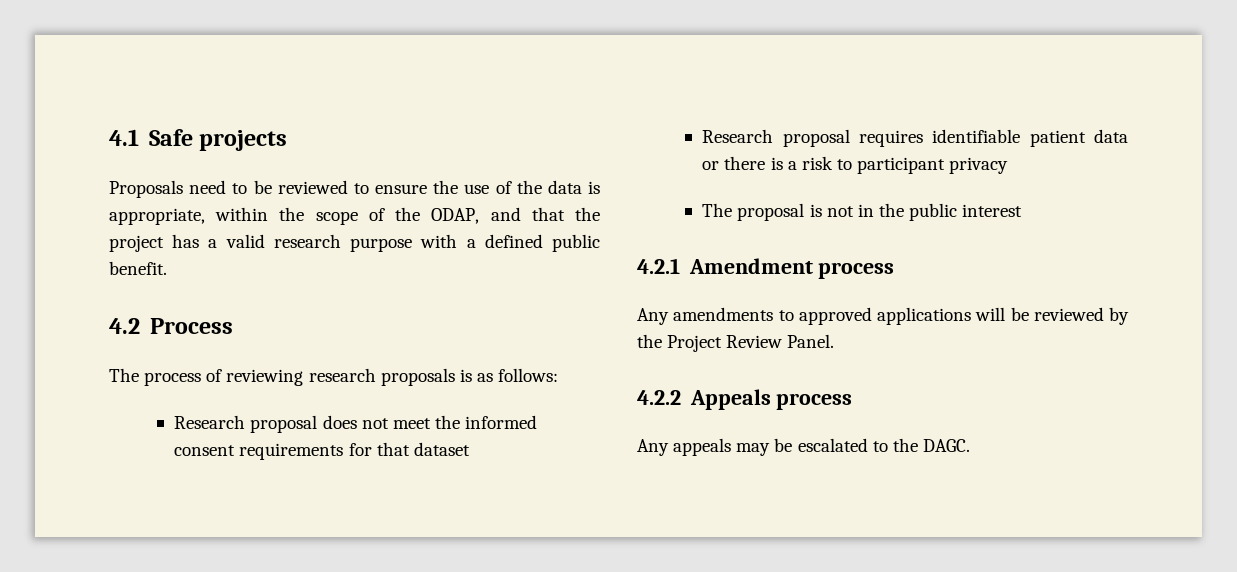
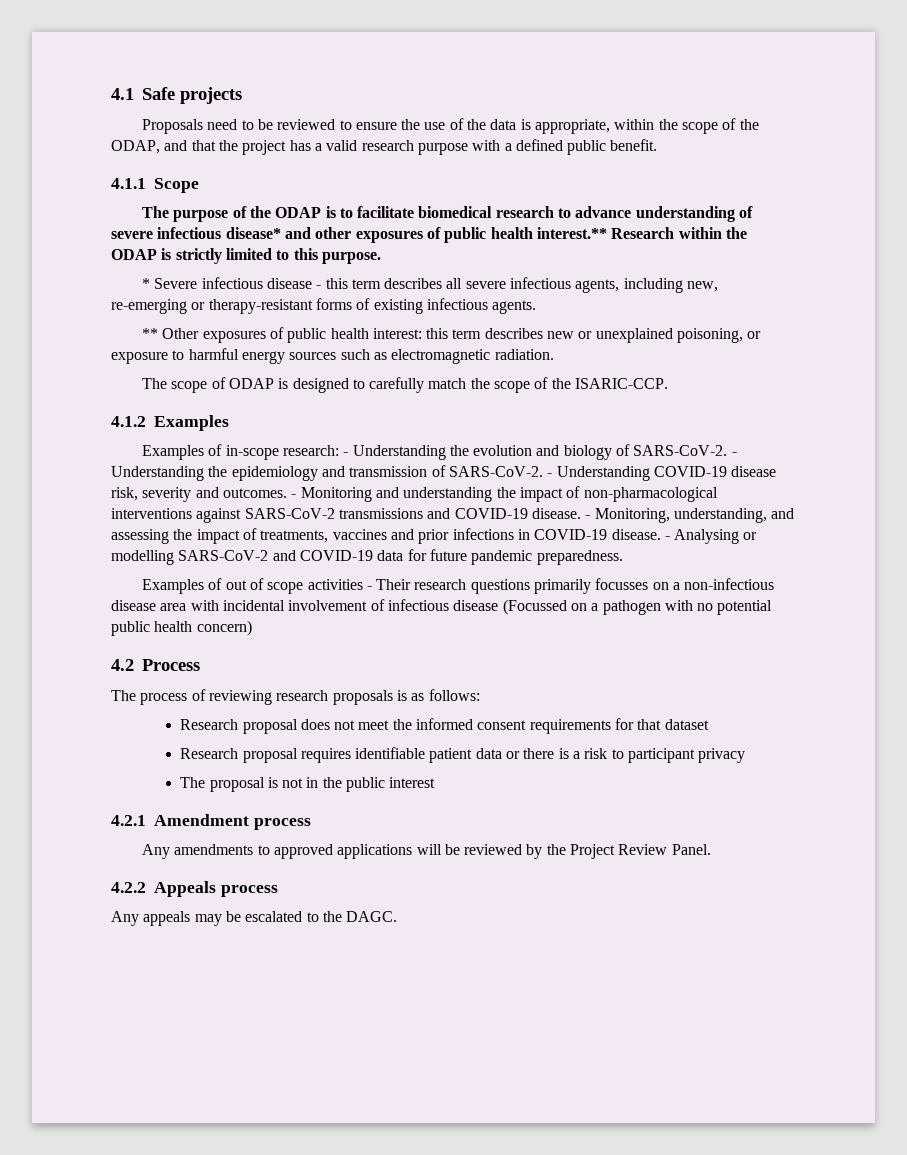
+ 4.1.1 Scope
+ The purpose of the ODAP is to facilitate biomedical research to advance understanding of severe infectious disease* and other exposures of public health interest.** Research within the ODAP is strictly limited to this purpose.
+ * Severe infectious disease - this term describes all severe infectious agents, including new, re-emerging or therapy-resistant forms of existing infectious agents.
+ ** Other exposures of public health interest: this term describes new or unexplained poisoning, or exposure to harmful energy sources such as electromagnetic radiation.
+ The scope of ODAP is designed to carefully match the scope of the ISARIC-CCP.
+ 4.1.2 Examples
+ Examples of in-scope research: - Understanding the evolution and biology of SARS-CoV-2. - Understanding the epidemiology and transmission of SARS-CoV-2. - Understanding COVID-19 disease risk, severity and outcomes. - Monitoring and understanding the impact of non-pharmacological interventions against SARS-CoV-2 transmissions and COVID-19 disease. - Monitoring, understanding, and assessing the impact of treatments, vaccines and prior infections in COVID-19 disease. - Analysing or modelling SARS-CoV-2 and COVID-19 data for future pandemic preparedness.
+ Examples of out of scope activities - Their research questions primarily focusses on a non-infectious disease area with incidental involvement of infectious disease (Focussed on a pathogen with no potential public health concern)

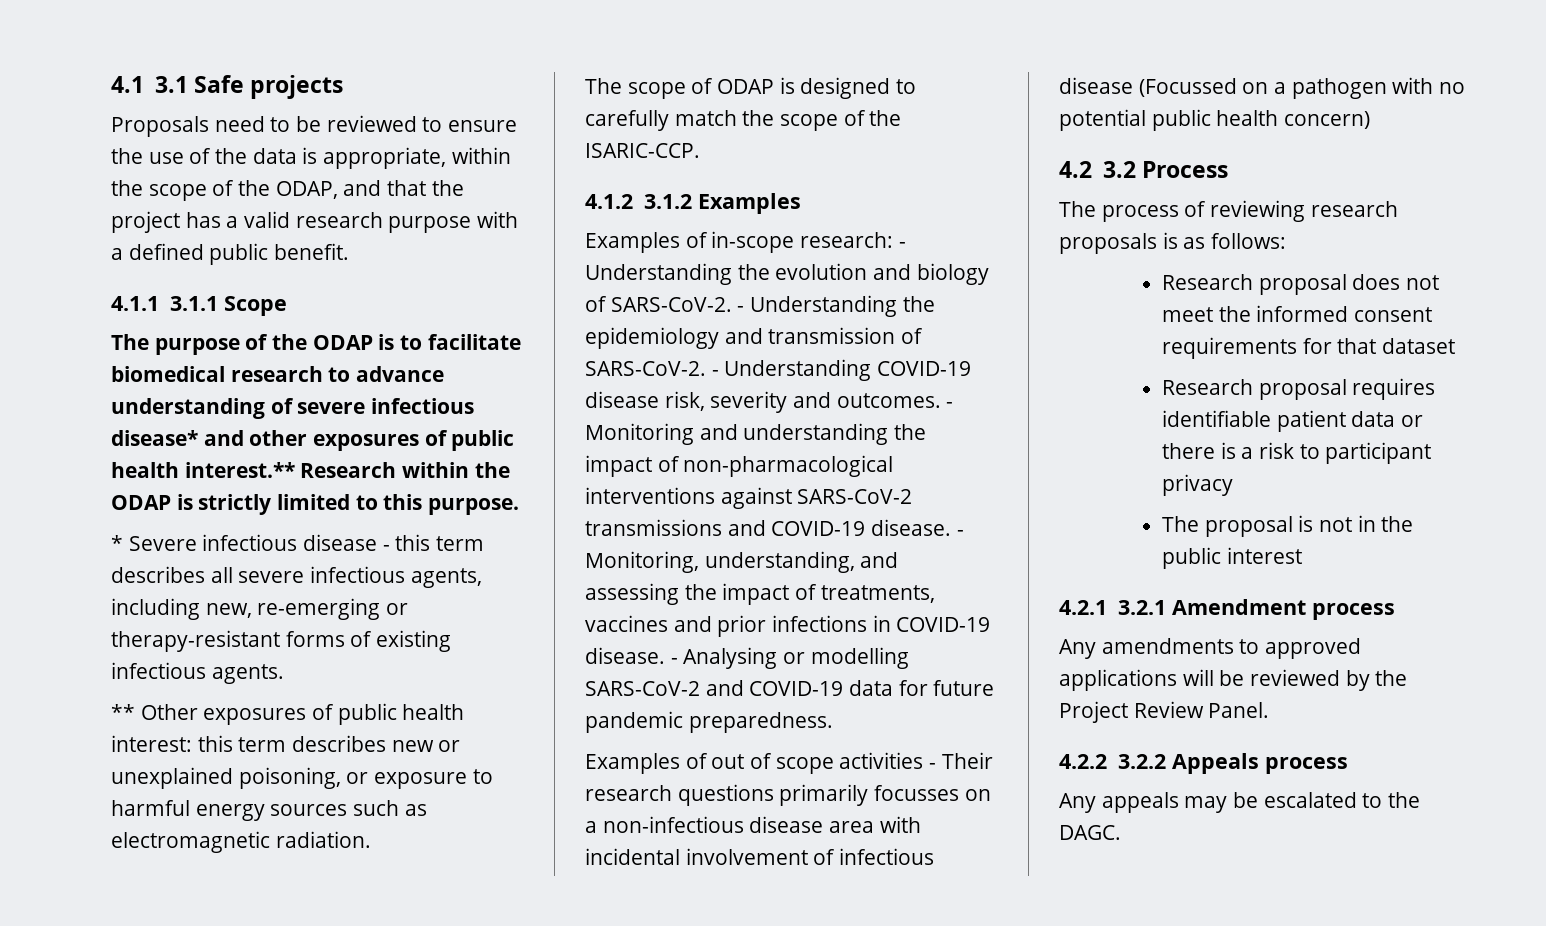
- 4.1 Safe projects
+ 4.1 3.1 Safe projects
- 4.1.1 Scope
+ 4.1.1 3.1.1 Scope
- 4.1.2 Examples
+ 4.1.2 3.1.2 Examples
- 4.2 Process
+ 4.2 3.2 Process
- 4.2.1 Amendment process
+ 4.2.1 3.2.1 Amendment process
- 4.2.2 Appeals process
+ 4.2.2 3.2.2 Appeals process

